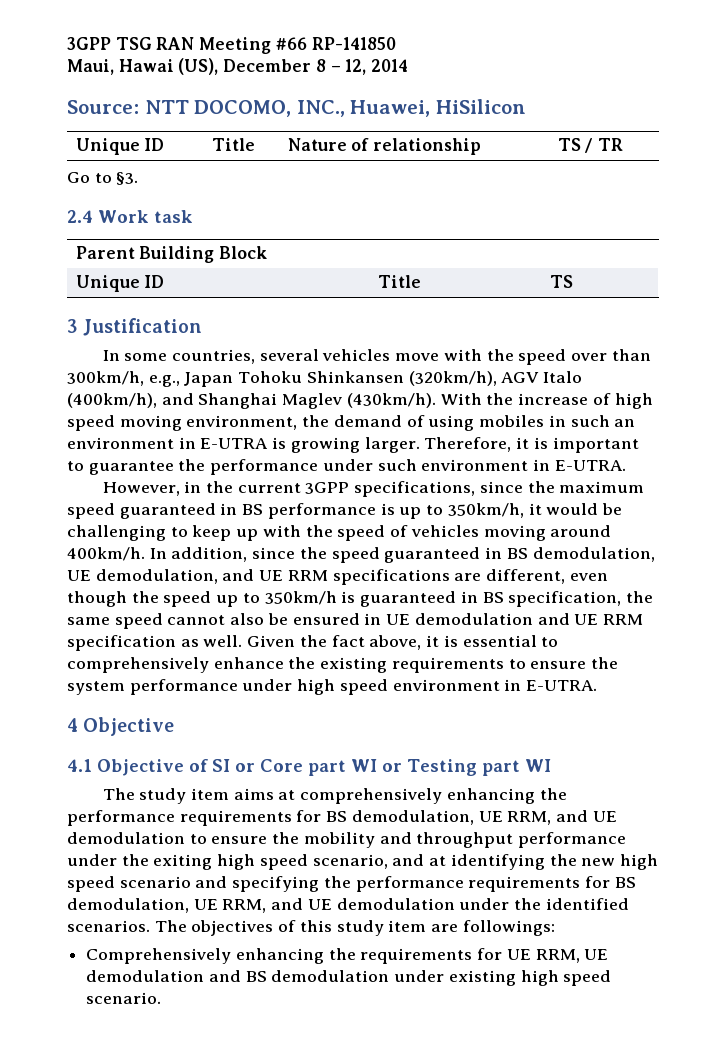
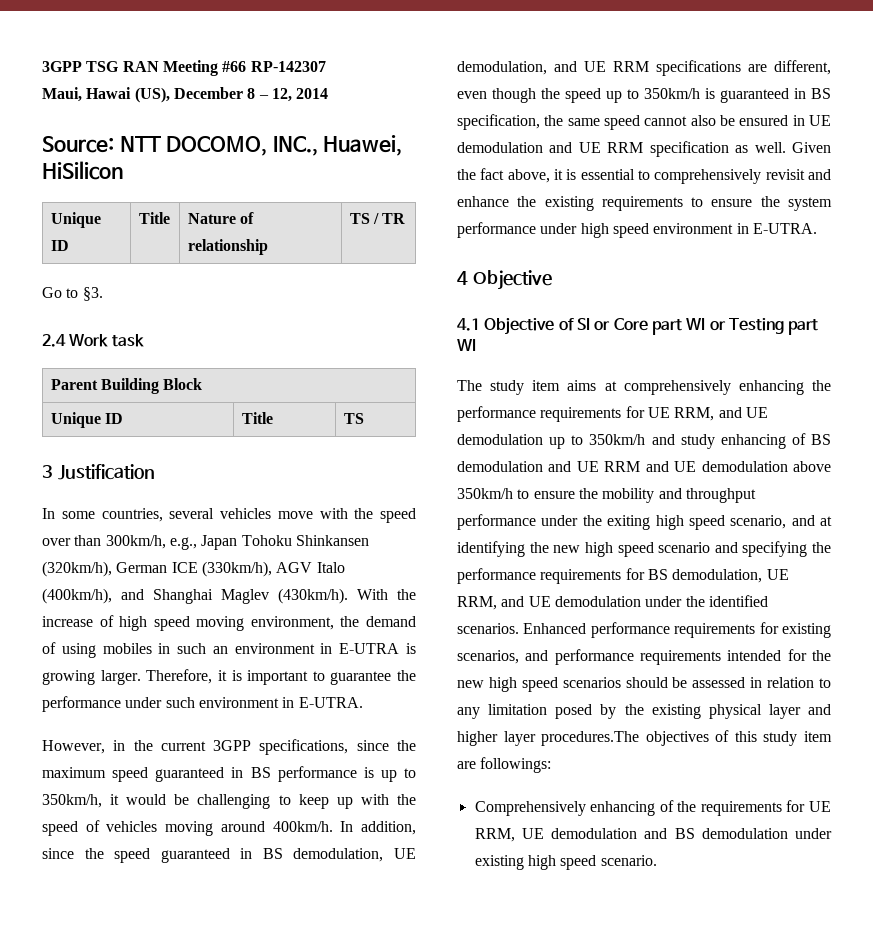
- 3GPP TSG RAN Meeting #66 RP-141850
+ 3GPP TSG RAN Meeting #66 RP-142307
- In some countries, several vehicles move with the speed over than 300km/h, e.g., Japan Tohoku Shinkansen (320km/h), AGV Italo (400km/h), and Shanghai Maglev (430km/h).
+ In some countries, several vehicles move with the speed over than 300km/h, e.g., Japan Tohoku Shinkansen (320km/h), German ICE (330km/h), AGV Italo (400km/h), and Shanghai Maglev (430km/h).
- Given the fact above, it is essential to comprehensively enhance the existing requirements to ensure the system performance under high speed environment in E-UTRA.
+ Given the fact above, it is essential to comprehensively revisit and enhance the existing requirements to ensure the system performance under high speed environment in E-UTRA.
- The study item aims at comprehensively enhancing the performance requirements for BS demodulation, UE RRM, and UE demodulation to ensure the mobility and throughput performance under the exiting high speed scenario, and at identifying the new high speed scenario and specifying the performance requirements for BS demodulation, UE RRM, and UE demodulation under the identified scenarios.
+ The study item aims at comprehensively enhancing the performance requirements for UE RRM, and UE demodulation up to 350km/h and study enhancing of BS demodulation and UE RRM and UE demodulation above 350km/h to ensure the mobility and throughput performance under the exiting high speed scenario, and at identifying the new high speed scenario and specifying the performance requirements for BS demodulation, UE RRM, and UE demodulation under the identified scenarios.
- The objectives of this study item are followings:
+ Enhanced performance requirements for existing scenarios, and performance requirements intended for the new high speed scenarios should be assessed in relation to any limitation posed by the existing physical layer and higher layer procedures.The objectives of this study item are followings:
- Comprehensively enhancing the requirements for UE RRM, UE demodulation and BS demodulation under existing high speed scenario.
+ Comprehensively enhancing of the requirements for UE RRM, UE demodulation and BS demodulation under existing high speed scenario.

